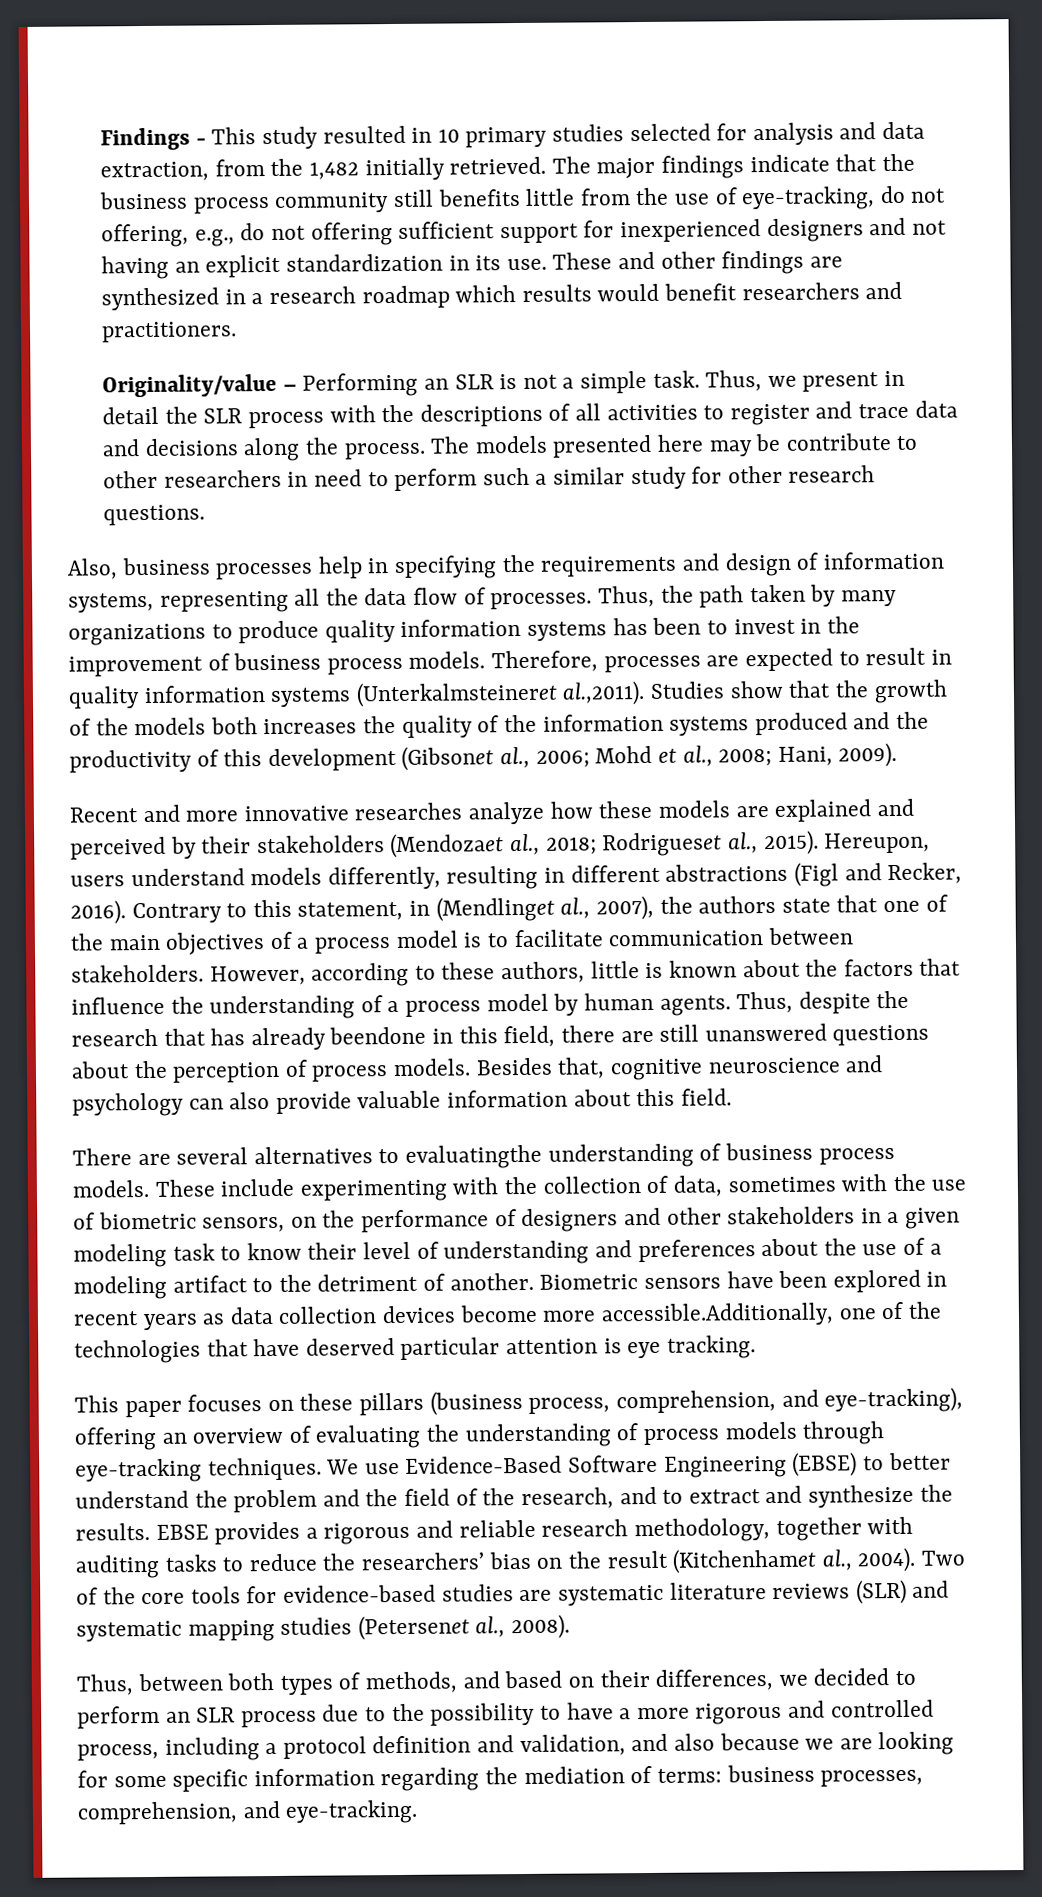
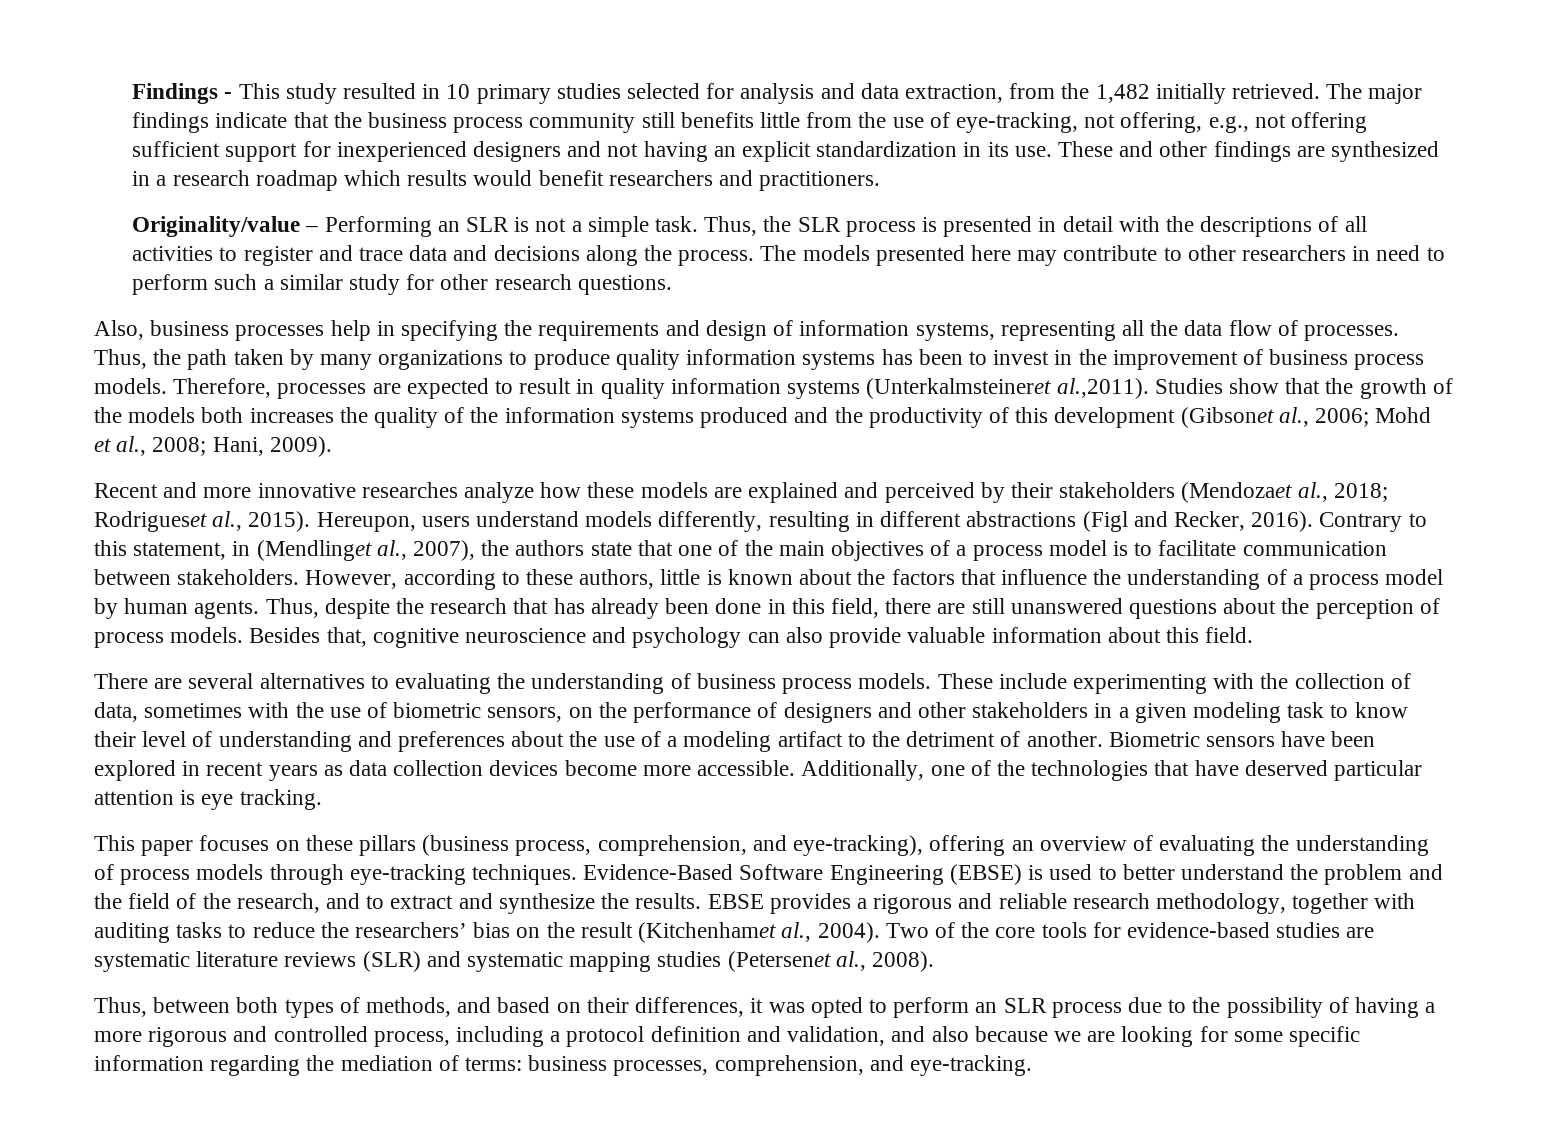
- The major findings indicate that the business process community still benefits little from the use of eye-tracking, do not offering, e.g., do not offering sufficient support for inexperienced designers and not having an explicit standardization in its use.
+ The major findings indicate that the business process community still benefits little from the use of eye-tracking, not offering, e.g., not offering sufficient support for inexperienced designers and not having an explicit standardization in its use.
- Thus, we present in detail the SLR process with the descriptions of all activities to register and trace data and decisions along the process.
+ Thus, the SLR process is presented in detail with the descriptions of all activities to register and trace data and decisions along the process.
- The models presented here may be contribute to other researchers in need to perform such a similar study for other research questions.
+ The models presented here may contribute to other researchers in need to perform such a similar study for other research questions.
- Thus, despite the research that has already beendone in this field, there are still unanswered questions about the perception of process models.
+ Thus, despite the research that has already been done in this field, there are still unanswered questions about the perception of process models.
- There are several alternatives to evaluatingthe understanding of business process models.
+ There are several alternatives to evaluating the understanding of business process models.
- Biometric sensors have been explored in recent years as data collection devices become more accessible.Additionally, one of the technologies that have deserved particular attention is eye tracking.
+ Biometric sensors have been explored in recent years as data collection devices become more accessible. Additionally, one of the technologies that have deserved particular attention is eye tracking.
- We use Evidence-Based Software Engineering (EBSE) to better understand the problem and the field of the research, and to extract and synthesize the results.
+ Evidence-Based Software Engineering (EBSE) is used to better understand the problem and the field of the research, and to extract and synthesize the results.
- Thus, between both types of methods, and based on their differences, we decided to perform an SLR process due to the possibility to have a more rigorous and controlled process, including a protocol definition and validation, and also because we are looking for some specific information regarding the mediation of terms: business processes, comprehension, and eye-tracking.
+ Thus, between both types of methods, and based on their differences, it was opted to perform an SLR process due to the possibility of having a more rigorous and controlled process, including a protocol definition and validation, and also because we are looking for some specific information regarding the mediation of terms: business processes, comprehension, and eye-tracking.

